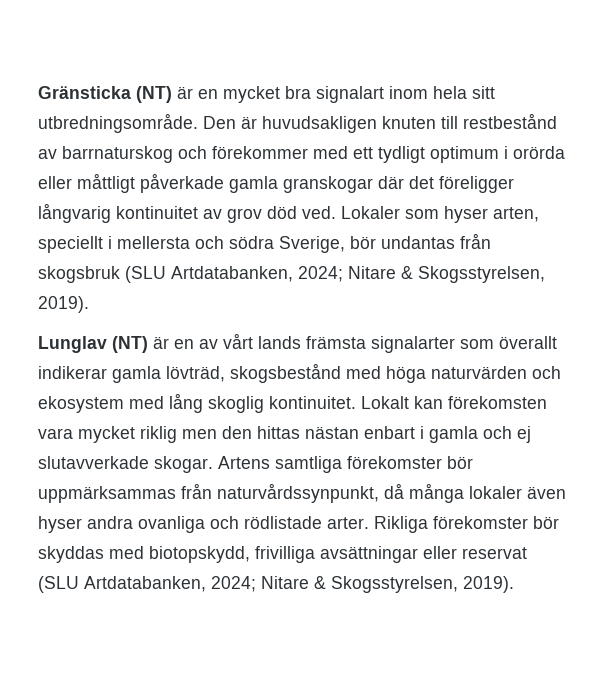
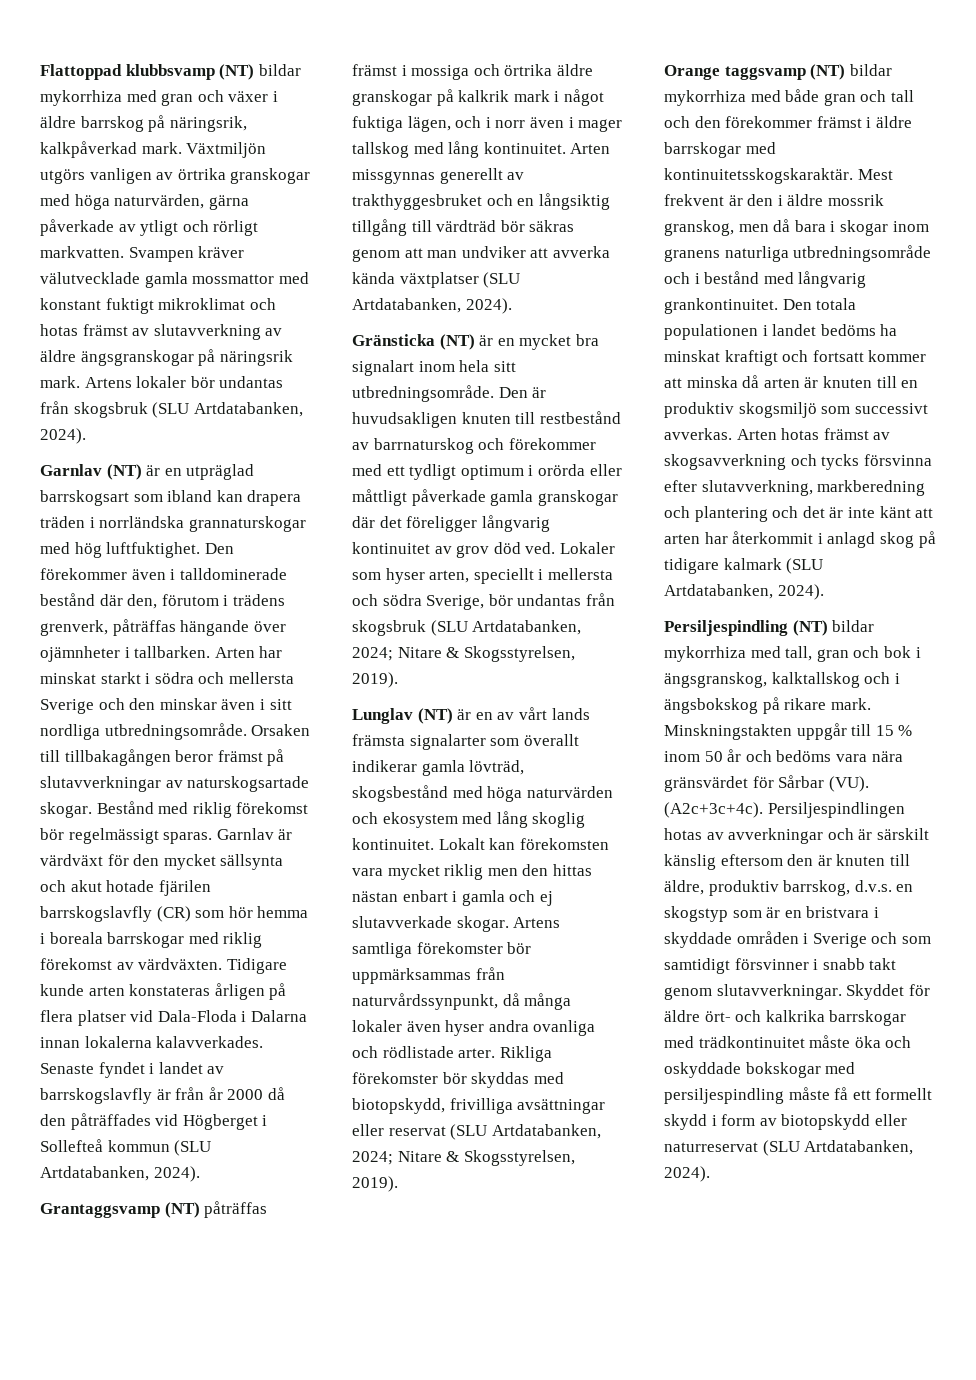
+ Flattoppad klubbsvamp (NT) bildar mykorrhiza med gran och växer i äldre barrskog på näringsrik, kalkpåverkad mark. Växtmiljön utgörs vanligen av örtrika granskogar med höga naturvärden, gärna påverkade av ytligt och rörligt markvatten. Svampen kräver välutvecklade gamla mossmattor med konstant fuktigt mikroklimat och hotas främst av slutavverkning av äldre ängsgranskogar på näringsrik mark. Artens lokaler bör undantas från skogsbruk (SLU Artdatabanken, 2024).
+ Garnlav (NT) är en utpräglad barrskogsart som ibland kan drapera träden i norrländska grannaturskogar med hög luftfuktighet. Den förekommer även i talldominerade bestånd där den, förutom i trädens grenverk, påträffas hängande över ojämnheter i tallbarken. Arten har minskat starkt i södra och mellersta Sverige och den minskar även i sitt nordliga utbredningsområde. Orsaken till tillbakagången beror främst på slutavverkningar av naturskogsartade skogar. Bestånd med riklig förekomst bör regelmässigt sparas. Garnlav är värdväxt för den mycket sällsynta och akut hotade fjärilen barrskogslavfly (CR) som hör hemma i boreala barrskogar med riklig förekomst av värdväxten. Tidigare kunde arten konstateras årligen på flera platser vid Dala-Floda i Dalarna innan lokalerna kalavverkades. Senaste fyndet i landet av barrskogslavfly är från år 2000 då den påträffades vid Högberget i Sollefteå kommun (SLU Artdatabanken, 2024).
+ Grantaggsvamp (NT) påträffas främst i mossiga och örtrika äldre granskogar på kalkrik mark i något fuktiga lägen, och i norr även i mager tallskog med lång kontinuitet. Arten missgynnas generellt av trakthyggesbruket och en långsiktig tillgång till värdträd bör säkras genom att man undviker att avverka kända växtplatser (SLU Artdatabanken, 2024).
+ Orange taggsvamp (NT) bildar mykorrhiza med både gran och tall och den förekommer främst i äldre barrskogar med kontinuitetsskogskaraktär. Mest frekvent är den i äldre mossrik granskog, men då bara i skogar inom granens naturliga utbredningsområde och i bestånd med långvarig grankontinuitet. Den totala populationen i landet bedöms ha minskat kraftigt och fortsatt kommer att minska då arten är knuten till en produktiv skogsmiljö som successivt avverkas. Arten hotas främst av skogsavverkning och tycks försvinna efter slutavverkning, markberedning och plantering och det är inte känt att arten har återkommit i anlagd skog på tidigare kalmark (SLU Artdatabanken, 2024).
+ Persiljespindling (NT) bildar mykorrhiza med tall, gran och bok i ängsgranskog, kalktallskog och i ängsbokskog på rikare mark. Minskningstakten uppgår till 15 % inom 50 år och bedöms vara nära gränsvärdet för Sårbar (VU). (A2c+3c+4c). Persiljespindlingen hotas av avverkningar och är särskilt känslig eftersom den är knuten till äldre, produktiv barrskog, d.v.s. en skogstyp som är en bristvara i skyddade områden i Sverige och som samtidigt försvinner i snabb takt genom slutavverkningar. Skyddet för äldre ört- och kalkrika barrskogar med trädkontinuitet måste öka och oskyddade bokskogar med persiljespindling måste få ett formellt skydd i form av biotopskydd eller naturreservat (SLU Artdatabanken, 2024).

